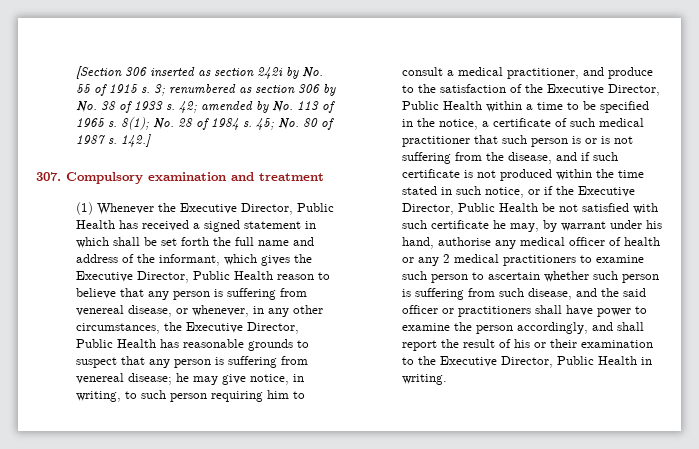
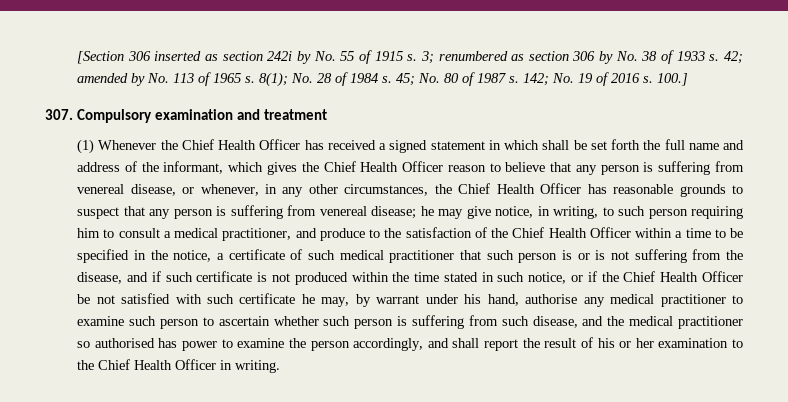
- 142.]
+ 142; No. 19 of 2016 s. 100.]
- (1) Whenever the Executive Director, Public Health has received a signed statement in which shall be set forth the full name and address of the informant, which gives the Executive Director, Public Health reason to believe that any person is suffering from venereal disease, or whenever, in any other circumstances, the Executive Director, Public Health has reasonable grounds to suspect that any person is suffering from venereal disease;
+ (1) Whenever the Chief Health Officer has received a signed statement in which shall be set forth the full name and address of the informant, which gives the Chief Health Officer reason to believe that any person is suffering from venereal disease, or whenever, in any other circumstances, the Chief Health Officer has reasonable grounds to suspect that any person is suffering from venereal disease;
- he may give notice, in writing, to such person requiring him to consult a medical practitioner, and produce to the satisfaction of the Executive Director, Public Health within a time to be specified in the notice, a certificate of such medical practitioner that such person is or is not suffering from the disease, and if such certificate is not produced within the time stated in such notice, or if the Executive Director, Public Health be not satisfied with such certificate he may, by warrant under his hand, authorise any medical officer of health or any 2 medical practitioners to examine such person to ascertain whether such person is suffering from such disease, and the said officer or practitioners shall have power to examine the person accordingly, and shall report the result of his or their examination to the Executive Director, Public Health in writing.
+ he may give notice, in writing, to such person requiring him to consult a medical practitioner, and produce to the satisfaction of the Chief Health Officer within a time to be specified in the notice, a certificate of such medical practitioner that such person is or is not suffering from the disease, and if such certificate is not produced within the time stated in such notice, or if the Chief Health Officer be not satisfied with such certificate he may, by warrant under his hand, authorise any medical practitioner to examine such person to ascertain whether such person is suffering from such disease, and the medical practitioner so authorised has power to examine the person accordingly, and shall report the result of his or her examination to the Chief Health Officer in writing.

